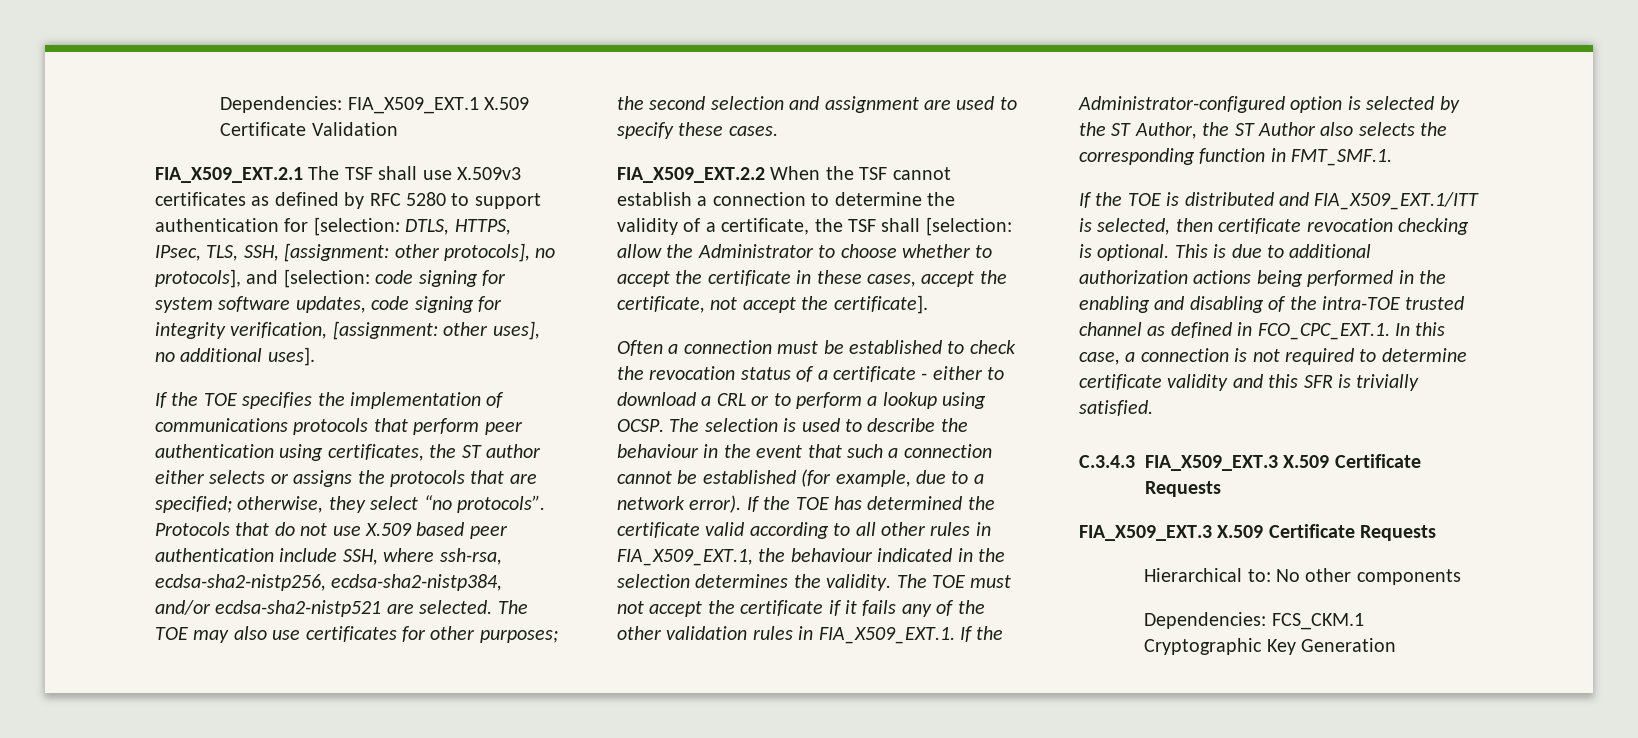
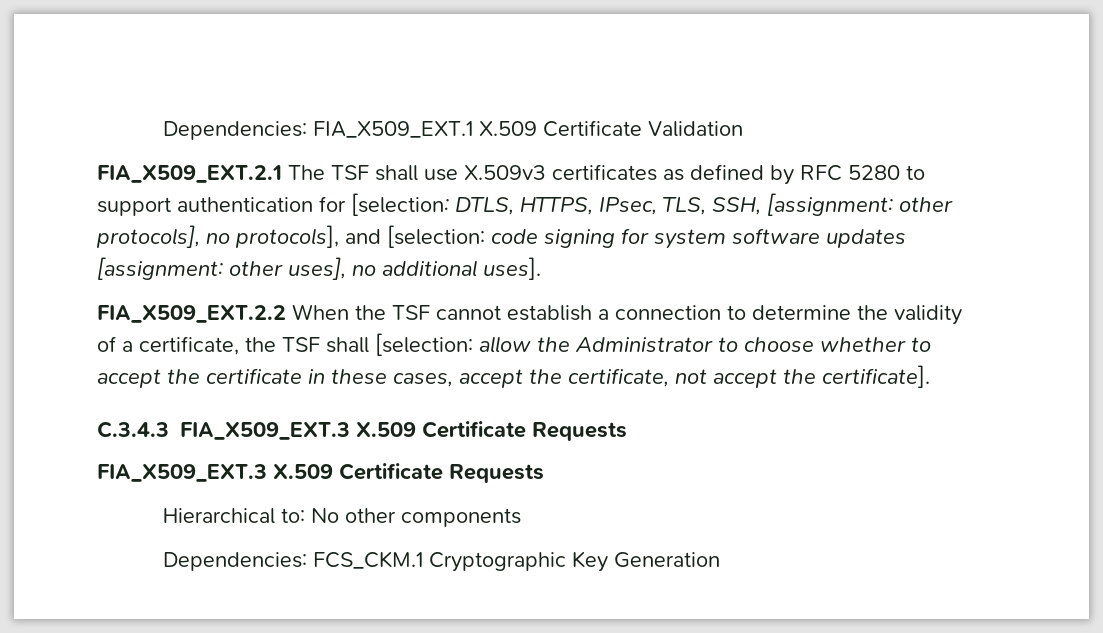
- FIA_X509_EXT.2.1 The TSF shall use X.509v3 certificates as defined by RFC 5280 to support authentication for [selection: DTLS, HTTPS, IPsec, TLS, SSH, [assignment: other protocols], no protocols], and [selection: code signing for system software updates, code signing for integrity verification, [assignment: other uses], no additional uses].
+ FIA_X509_EXT.2.1 The TSF shall use X.509v3 certificates as defined by RFC 5280 to support authentication for [selection: DTLS, HTTPS, IPsec, TLS, SSH, [assignment: other protocols], no protocols], and [selection: code signing for system software updates [assignment: other uses], no additional uses].
- If the TOE specifies the implementation of communications protocols that perform peer authentication using certificates, the ST author either selects or assigns the protocols that are specified; otherwise, they select “no protocols”. Protocols that do not use X.509 based peer authentication include SSH, where ssh-rsa, ecdsa-sha2-nistp256, ecdsa-sha2-nistp384, and/or ecdsa-sha2-nistp521 are selected. The TOE may also use certificates for other purposes; the second selection and assignment are used to specify these cases.
- Often a connection must be established to check the revocation status of a certificate - either to download a CRL or to perform a lookup using OCSP. The selection is used to describe the behaviour in the event that such a connection cannot be established (for example, due to a network error). If the TOE has determined the certificate valid according to all other rules in FIA_X509_EXT.1, the behaviour indicated in the selection determines the validity. The TOE must not accept the certificate if it fails any of the other validation rules in FIA_X509_EXT.1. If the Administrator-configured option is selected by the ST Author, the ST Author also selects the corresponding function in FMT_SMF.1.
- If the TOE is distributed and FIA_X509_EXT.1/ITT is selected, then certificate revocation checking is optional. This is due to additional authorization actions being performed in the enabling and disabling of the intra-TOE trusted channel as defined in FCO_CPC_EXT.1. In this case, a connection is not required to determine certificate validity and this SFR is trivially satisfied.

